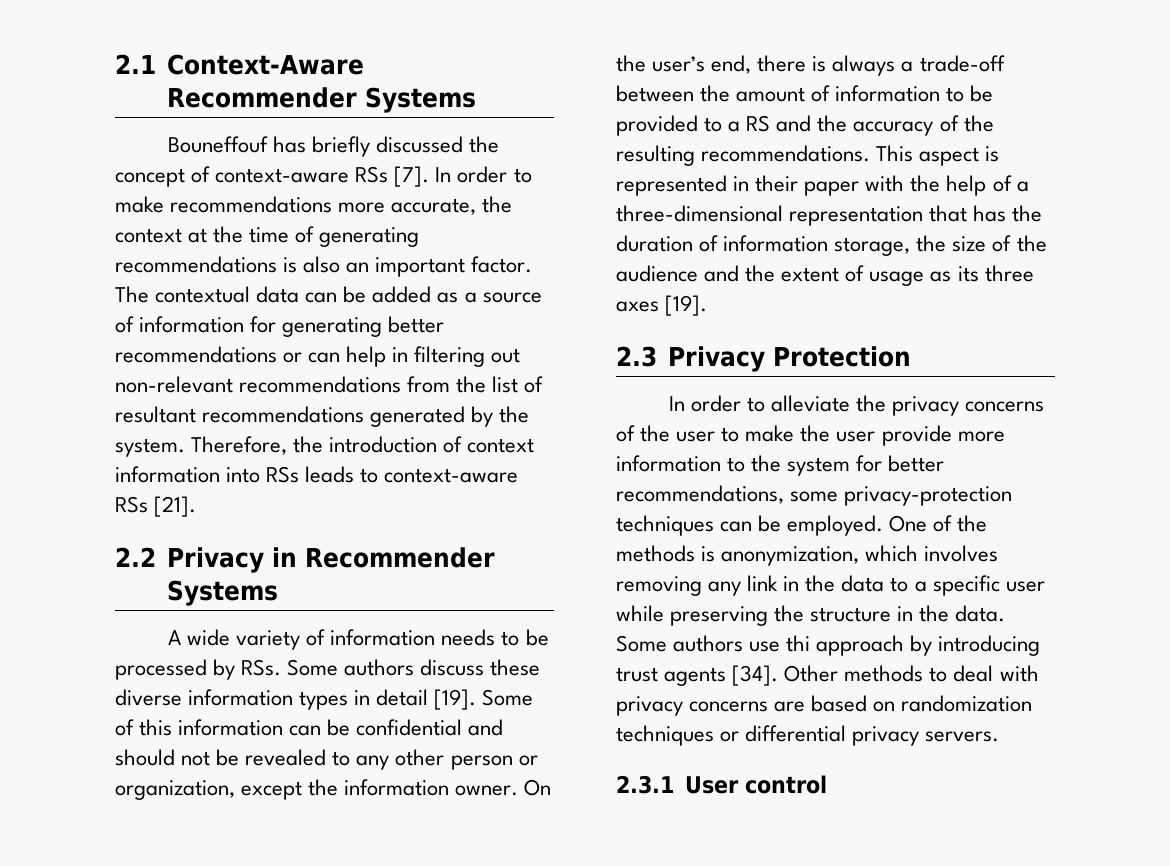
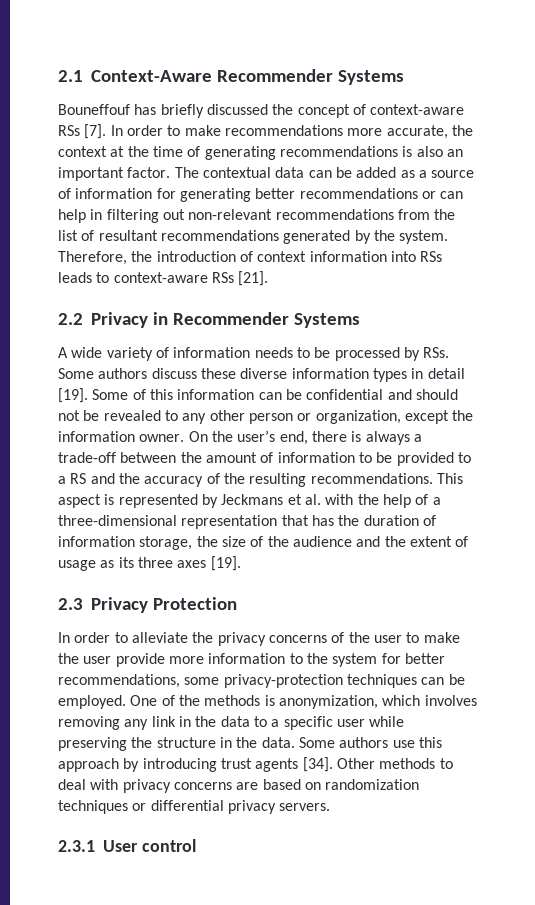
- This aspect is represented in their paper with the help of a three-dimensional representation that has the duration of information storage, the size of the audience and the extent of usage as its three axes [19].
+ This aspect is represented by Jeckmans et al. with the help of a three-dimensional representation that has the duration of information storage, the size of the audience and the extent of usage as its three axes [19].
- Some authors use thi approach by introducing trust agents [34].
+ Some authors use this approach by introducing trust agents [34].

